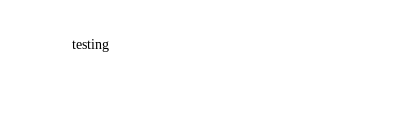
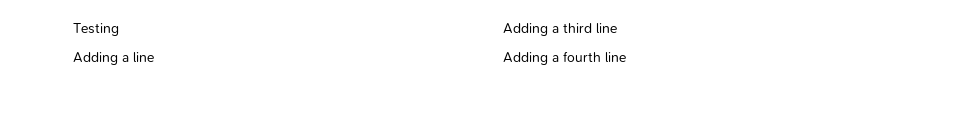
- testing
+ Testing
+ Adding a line
+ Adding a third line
+ Adding a fourth line

